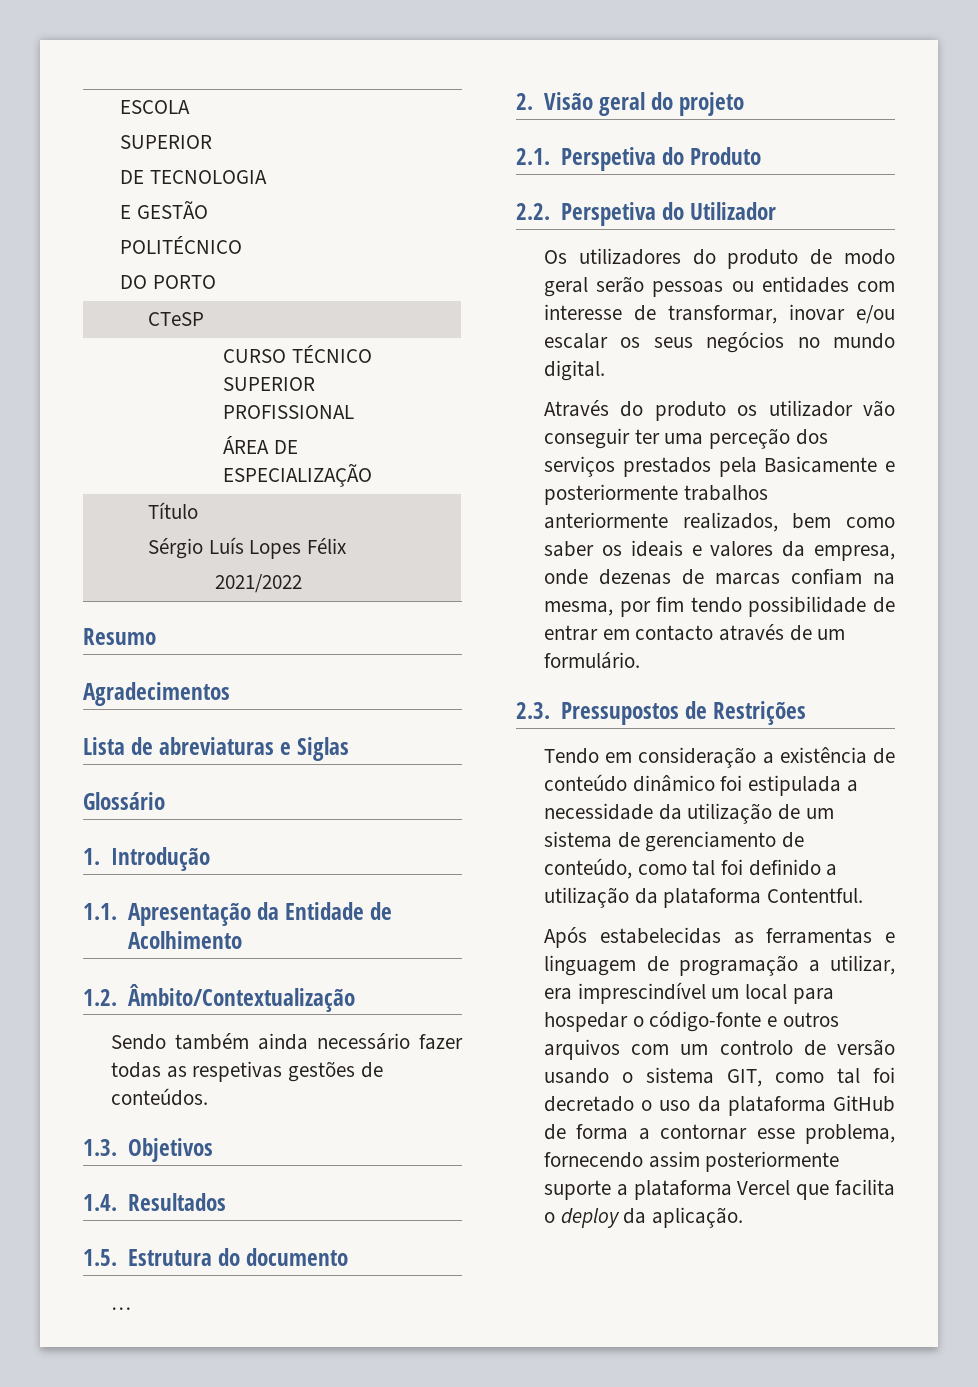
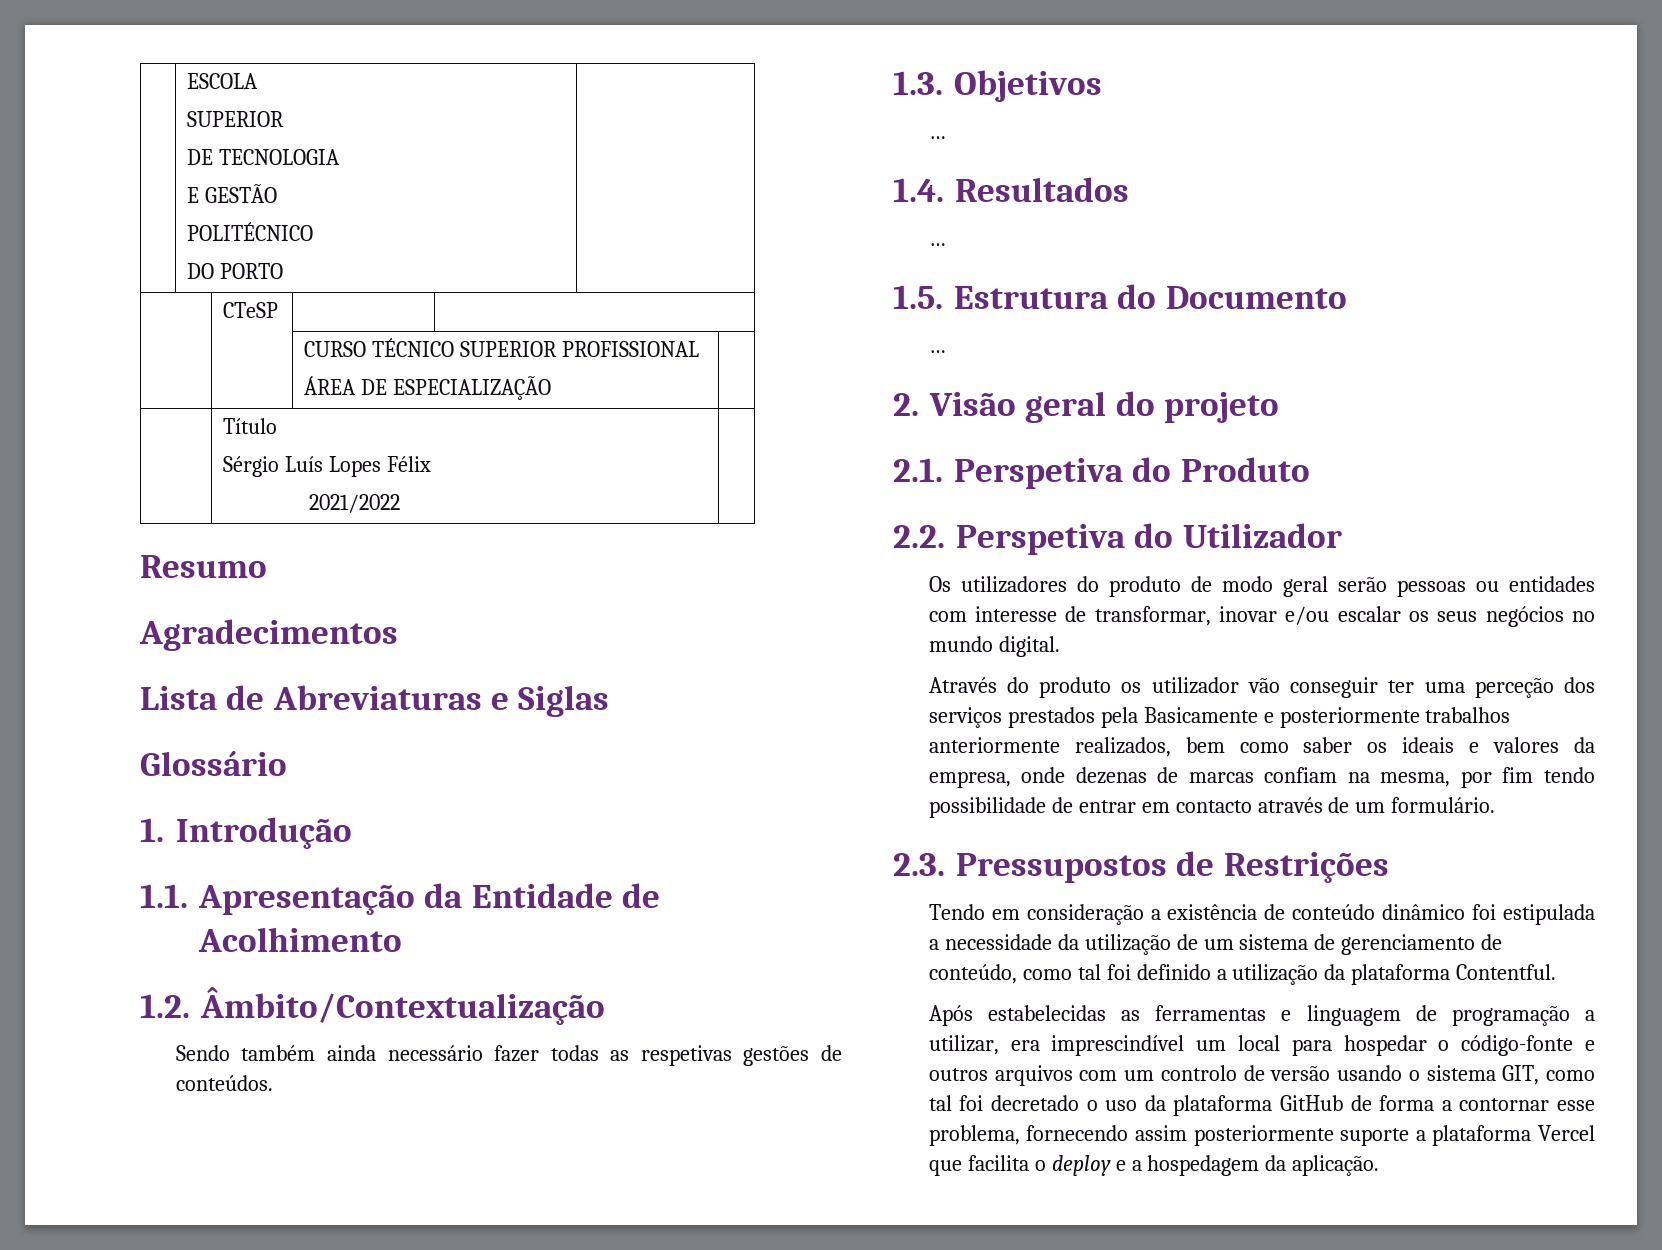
- Lista de abreviaturas e Siglas
+ Lista de Abreviaturas e Siglas
  1.3. Objetivos
+ …
  1.4. Resultados
+ …
- 1.5. Estrutura do documento
+ 1.5. Estrutura do Documento
- Após estabelecidas as ferramentas e linguagem de programação a utilizar, era imprescindível um local para hospedar o código-fonte e outros arquivos com um controlo de versão usando o sistema GIT, como tal foi decretado o uso da plataforma GitHub de forma a contornar esse problema, fornecendo assim posteriormente suporte a plataforma Vercel que facilita o deploy da aplicação.
+ Após estabelecidas as ferramentas e linguagem de programação a utilizar, era imprescindível um local para hospedar o código-fonte e outros arquivos com um controlo de versão usando o sistema GIT, como tal foi decretado o uso da plataforma GitHub de forma a contornar esse problema, fornecendo assim posteriormente suporte a plataforma Vercel que facilita o deploy e a hospedagem da aplicação.

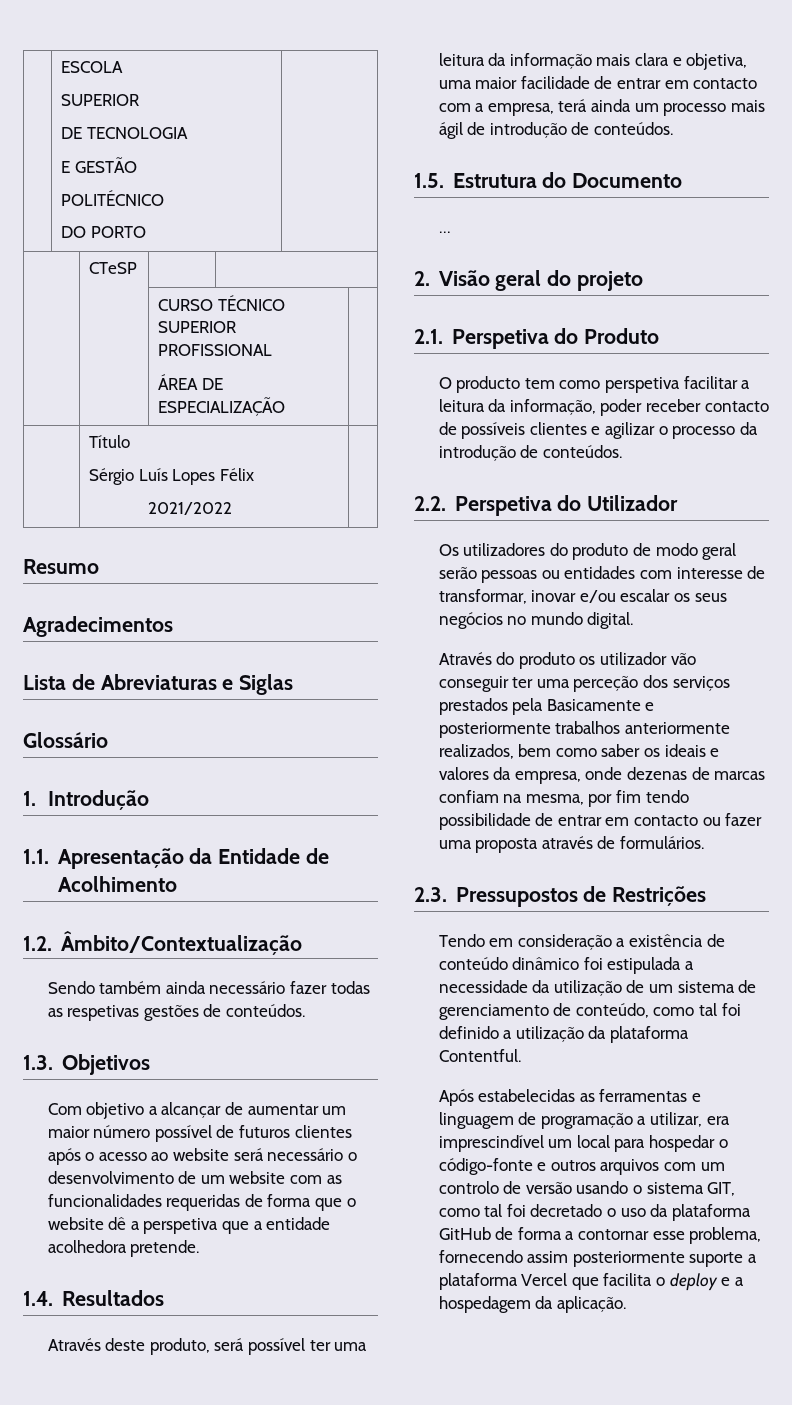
  1.3. Objetivos
- …
+ Com objetivo a alcançar de aumentar um maior número possível de futuros clientes após o acesso ao website será necessário o desenvolvimento de um website com as funcionalidades requeridas de forma que o website dê a perspetiva que a entidade acolhedora pretende.
  1.4. Resultados
- …
+ Através deste produto, será possível ter uma leitura da informação mais clara e objetiva, uma maior facilidade de entrar em contacto com a empresa, terá ainda um processo mais ágil de introdução de conteúdos.
+ O producto tem como perspetiva facilitar a leitura da informação, poder receber contacto de possíveis clientes e agilizar o processo da introdução de conteúdos.
- Através do produto os utilizador vão conseguir ter uma perceção dos serviços prestados pela Basicamente e posteriormente trabalhos anteriormente realizados, bem como saber os ideais e valores da empresa, onde dezenas de marcas confiam na mesma, por fim tendo possibilidade de entrar em contacto através de um formulário.
+ Através do produto os utilizador vão conseguir ter uma perceção dos serviços prestados pela Basicamente e posteriormente trabalhos anteriormente realizados, bem como saber os ideais e valores da empresa, onde dezenas de marcas confiam na mesma, por fim tendo possibilidade de entrar em contacto ou fazer uma proposta através de formulários.

